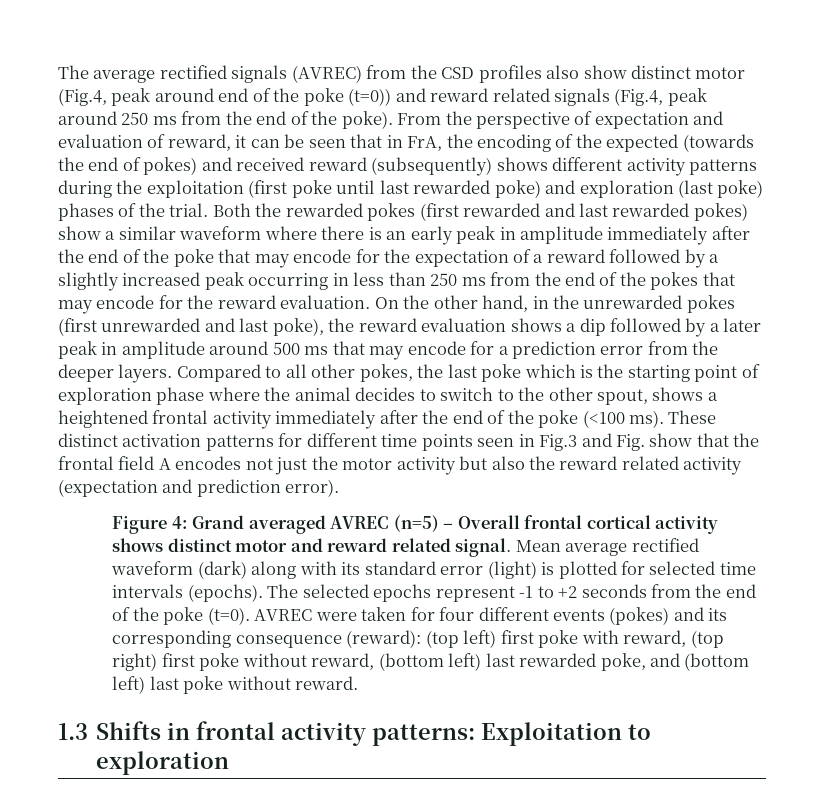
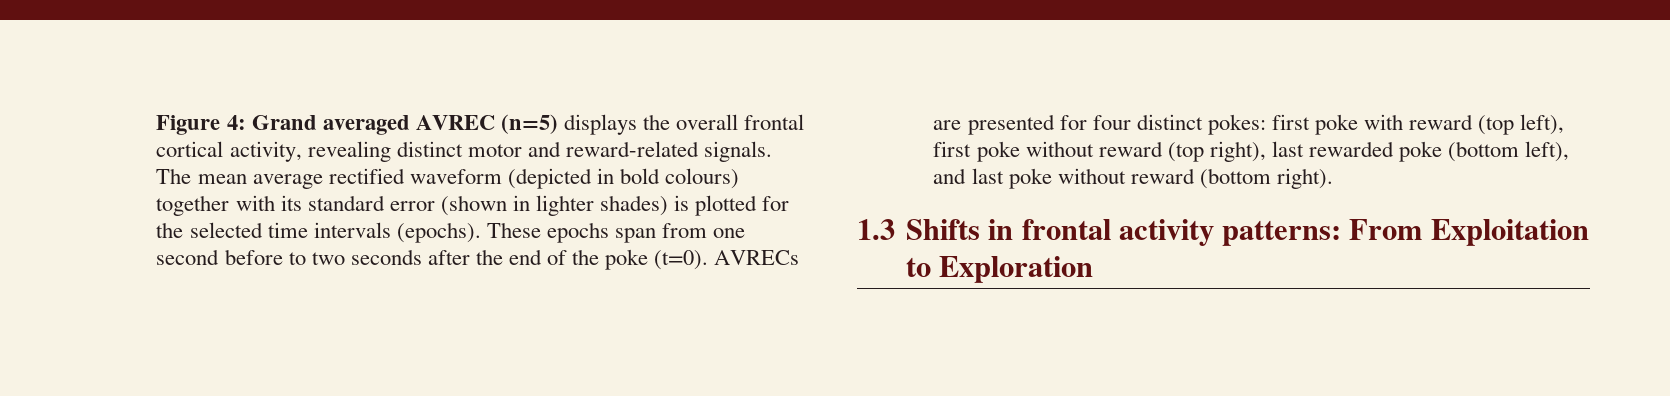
- The average rectified signals (AVREC) from the CSD profiles also show distinct motor (Fig.4, peak around end of the poke (t=0)) and reward related signals (Fig.4, peak around 250 ms from the end of the poke). From the perspective of expectation and evaluation of reward, it can be seen that in FrA, the encoding of the expected (towards the end of pokes) and received reward (subsequently) shows different activity patterns during the exploitation (first poke until last rewarded poke) and exploration (last poke) phases of the trial. Both the rewarded pokes (first rewarded and last rewarded pokes) show a similar waveform where there is an early peak in amplitude immediately after the end of the poke that may encode for the expectation of a reward followed by a slightly increased peak occurring in less than 250 ms from the end of the pokes that may encode for the reward evaluation. On the other hand, in the unrewarded pokes (first unrewarded and last poke), the reward evaluation shows a dip followed by a later peak in amplitude around 500 ms that may encode for a prediction error from the deeper layers. Compared to all other pokes, the last poke which is the starting point of exploration phase where the animal decides to switch to the other spout, shows a heightened frontal activity immediately after the end of the poke (<100 ms). These distinct activation patterns for different time points seen in Fig.3 and Fig. show that the frontal field A encodes not just the motor activity but also the reward related activity (expectation and prediction error).
- Figure 4: Grand averaged AVREC (n=5) – Overall frontal cortical activity shows distinct motor and reward related signal. Mean average rectified waveform (dark) along with its standard error (light) is plotted for selected time intervals (epochs). The selected epochs represent -1 to +2 seconds from the end of the poke (t=0). AVREC were taken for four different events (pokes) and its corresponding consequence (reward): (top left) first poke with reward, (top right) first poke without reward, (bottom left) last rewarded poke, and (bottom left) last poke without reward.
+ Figure 4: Grand averaged AVREC (n=5) displays the overall frontal cortical activity, revealing distinct motor and reward-related signals. The mean average rectified waveform (depicted in bold colours) together with its standard error (shown in lighter shades) is plotted for the selected time intervals (epochs). These epochs span from one second before to two seconds after the end of the poke (t=0). AVRECs are presented for four distinct pokes: first poke with reward (top left), first poke without reward (top right), last rewarded poke (bottom left), and last poke without reward (bottom right).
- 1.3 Shifts in frontal activity patterns: Exploitation to exploration
+ 1.3 Shifts in frontal activity patterns: From Exploitation to Exploration

